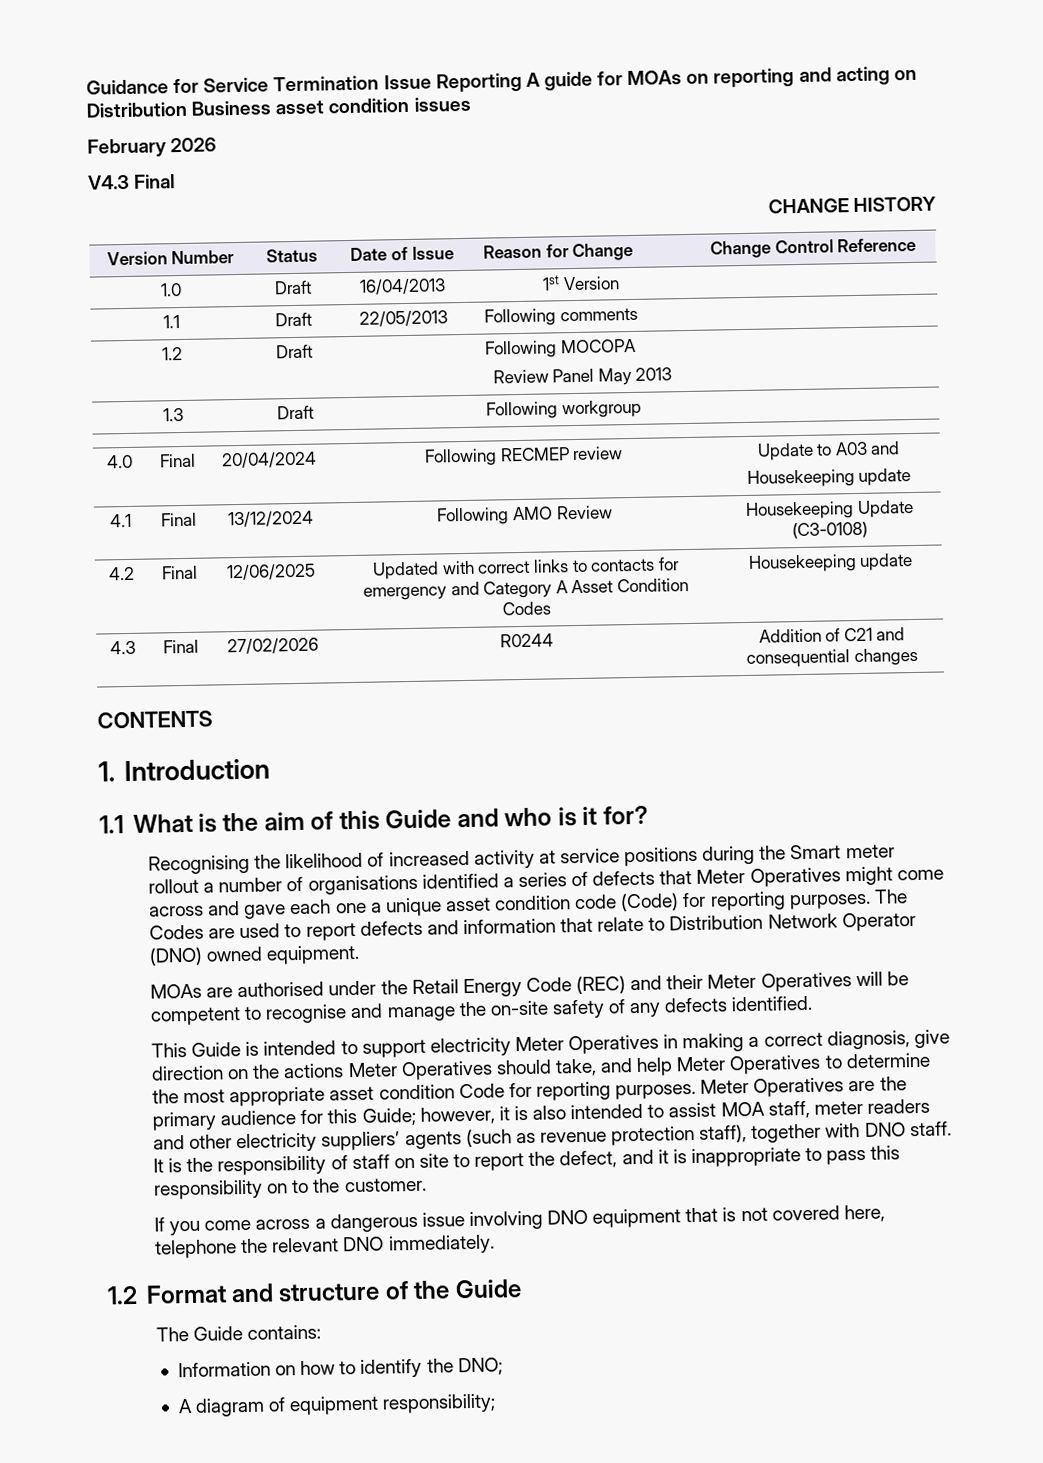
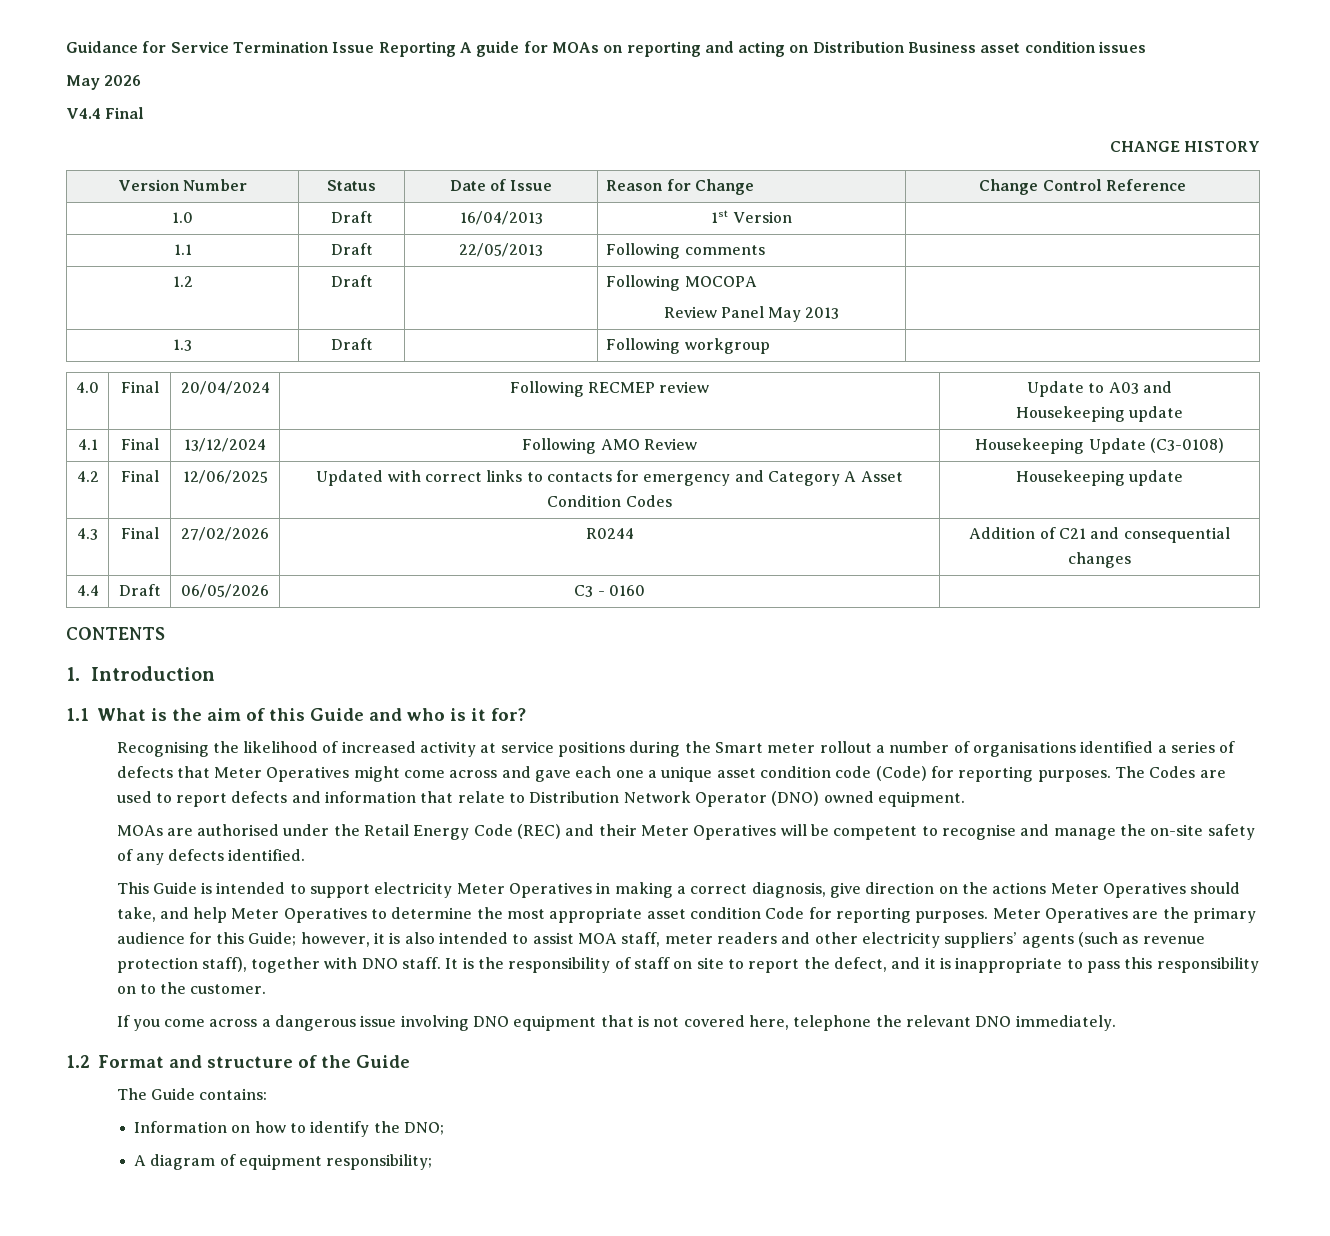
- February 2026
+ May 2026
- V4.3 Final
+ V4.4 Final
+ 4.4 | Draft | 06/05/2026 | C3 - 0160 |

